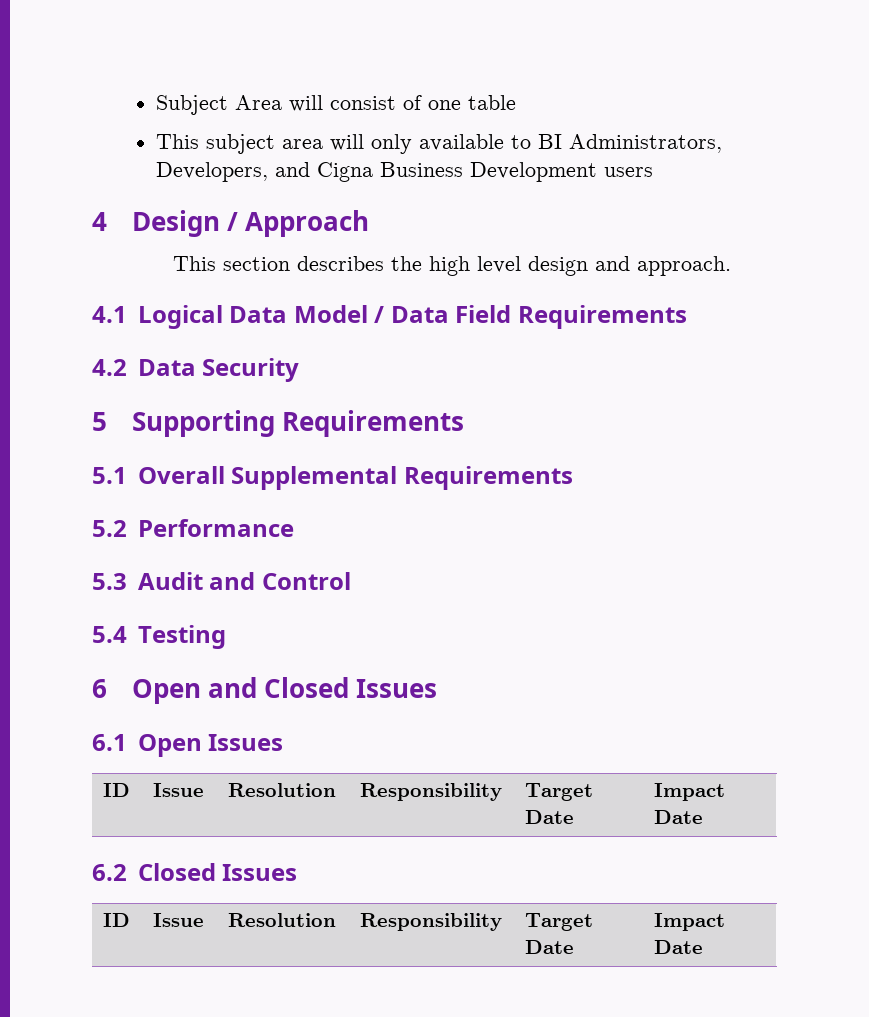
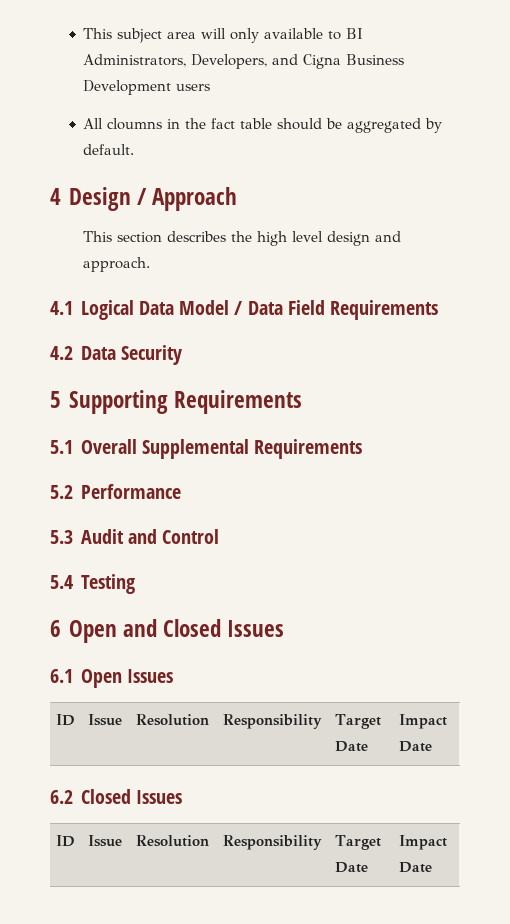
- Subject Area will consist of one table
+ All cloumns in the fact table should be aggregated by default.

